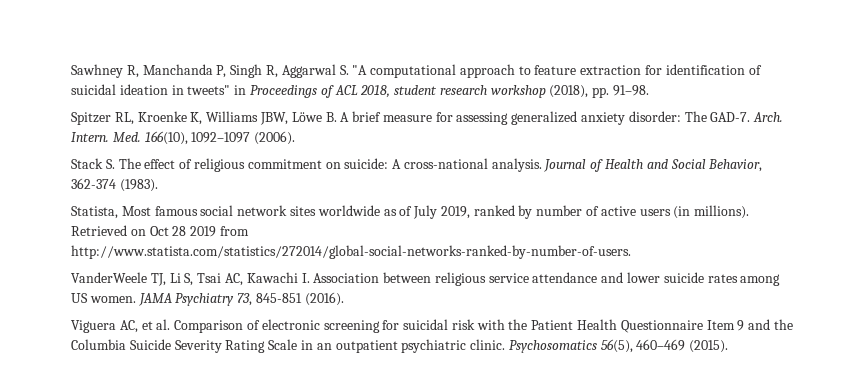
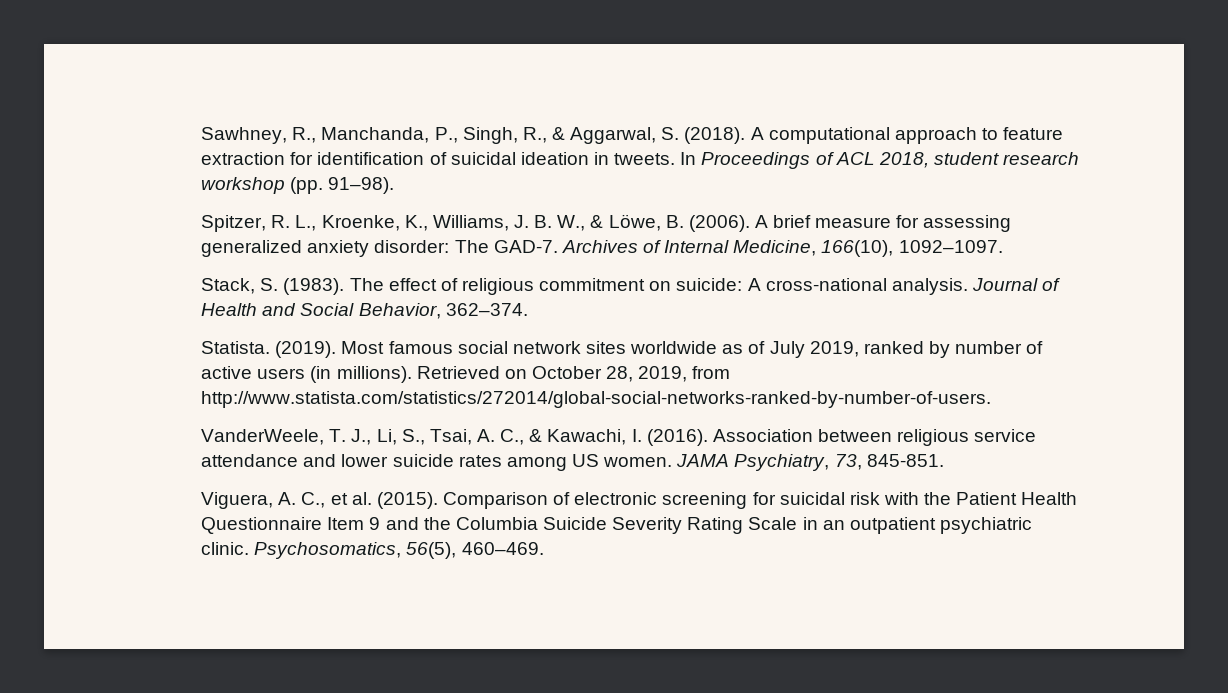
- Sawhney R, Manchanda P, Singh R, Aggarwal S. "A computational approach to feature extraction for identification of suicidal ideation in tweets" in Proceedings of ACL 2018, student research workshop (2018), pp. 91–98.
- Spitzer RL, Kroenke K, Williams JBW, Löwe B. A brief measure for assessing generalized anxiety disorder: The GAD-7.
+ Sawhney, R., Manchanda, P., Singh, R., & Aggarwal, S. (2018). A computational approach to feature extraction for identification of suicidal ideation in tweets. In Proceedings of ACL 2018, student research workshop (pp. 91–98).
+ Spitzer, R. L., Kroenke, K., Williams, J. B. W., & Löwe, B. (2006). A brief measure for assessing generalized anxiety disorder: The GAD-7.
- Arch. Intern. Med. 166(10), 1092–1097 (2006).
- Stack S. The effect of religious commitment on suicide: A cross-national analysis.
+ Archives of Internal Medicine, 166(10), 1092–1097.
+ Stack, S. (1983). The effect of religious commitment on suicide: A cross-national analysis.
- Journal of Health and Social Behavior, 362-374 (1983).
- Statista, Most famous social network sites worldwide as of July 2019, ranked by number of active users (in millions).
+ Journal of Health and Social Behavior, 362–374.
+ Statista. (2019). Most famous social network sites worldwide as of July 2019, ranked by number of active users (in millions).
- Retrieved on Oct 28 2019 from http://www.statista.com/statistics/272014/global-social-networks-ranked-by-number-of-users.
+ Retrieved on October 28, 2019, from http://www.statista.com/statistics/272014/global-social-networks-ranked-by-number-of-users.
- VanderWeele TJ, Li S, Tsai AC, Kawachi I. Association between religious service attendance and lower suicide rates among US women.
+ VanderWeele, T. J., Li, S., Tsai, A. C., & Kawachi, I. (2016). Association between religious service attendance and lower suicide rates among US women.
- JAMA Psychiatry 73, 845-851 (2016).
- Viguera AC, et al. Comparison of electronic screening for suicidal risk with the Patient Health Questionnaire Item 9 and the Columbia Suicide Severity Rating Scale in an outpatient psychiatric clinic.
+ JAMA Psychiatry, 73, 845-851.
+ Viguera, A. C., et al. (2015). Comparison of electronic screening for suicidal risk with the Patient Health Questionnaire Item 9 and the Columbia Suicide Severity Rating Scale in an outpatient psychiatric clinic.
- Psychosomatics 56(5), 460–469 (2015).
+ Psychosomatics, 56(5), 460–469.

